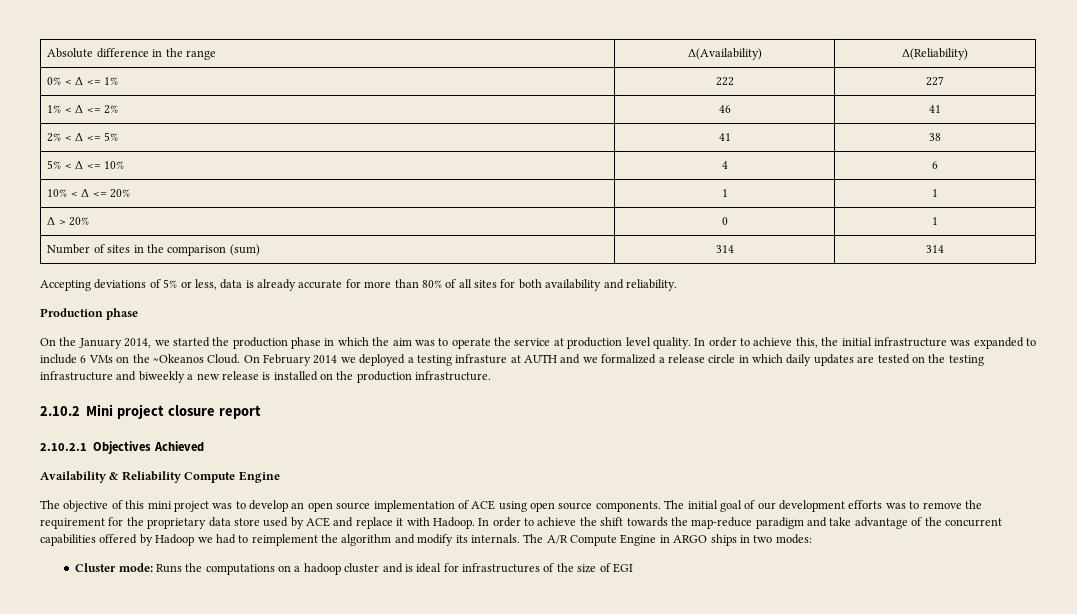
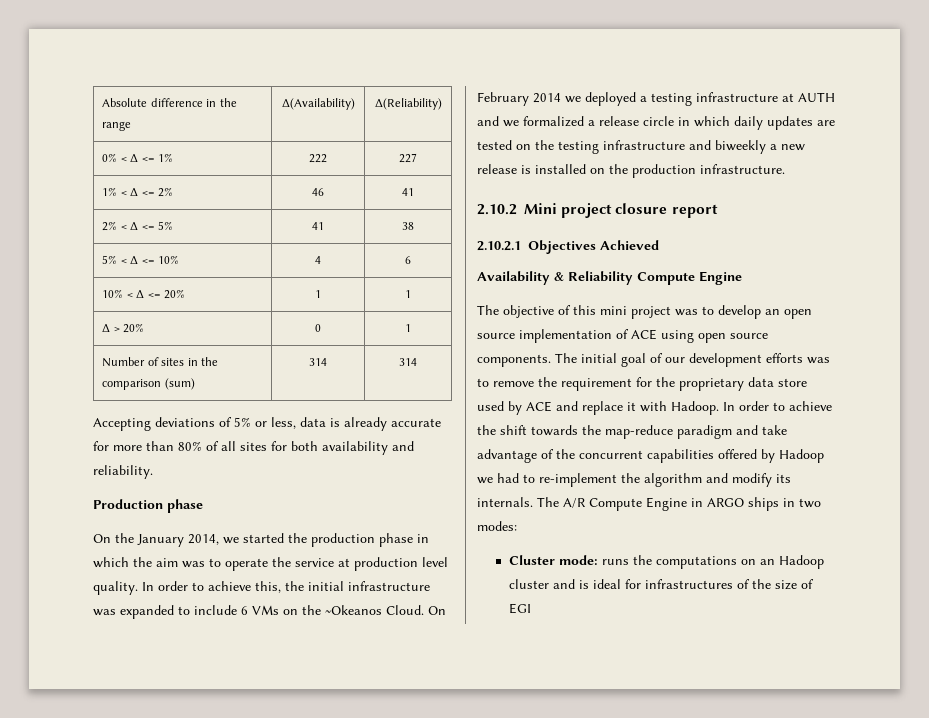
- On February 2014 we deployed a testing infrasture at AUTH and we formalized a release circle in which daily updates are tested on the testing infrastructure and biweekly a new release is installed on the production infrastructure.
+ On February 2014 we deployed a testing infrastructure at AUTH and we formalized a release circle in which daily updates are tested on the testing infrastructure and biweekly a new release is installed on the production infrastructure.
- In order to achieve the shift towards the map-reduce paradigm and take advantage of the concurrent capabilities offered by Hadoop we had to reimplement the algorithm and modify its internals.
+ In order to achieve the shift towards the map-reduce paradigm and take advantage of the concurrent capabilities offered by Hadoop we had to re-implement the algorithm and modify its internals.
- Cluster mode: Runs the computations on a hadoop cluster and is ideal for infrastructures of the size of EGI
+ Cluster mode: runs the computations on an Hadoop cluster and is ideal for infrastructures of the size of EGI

